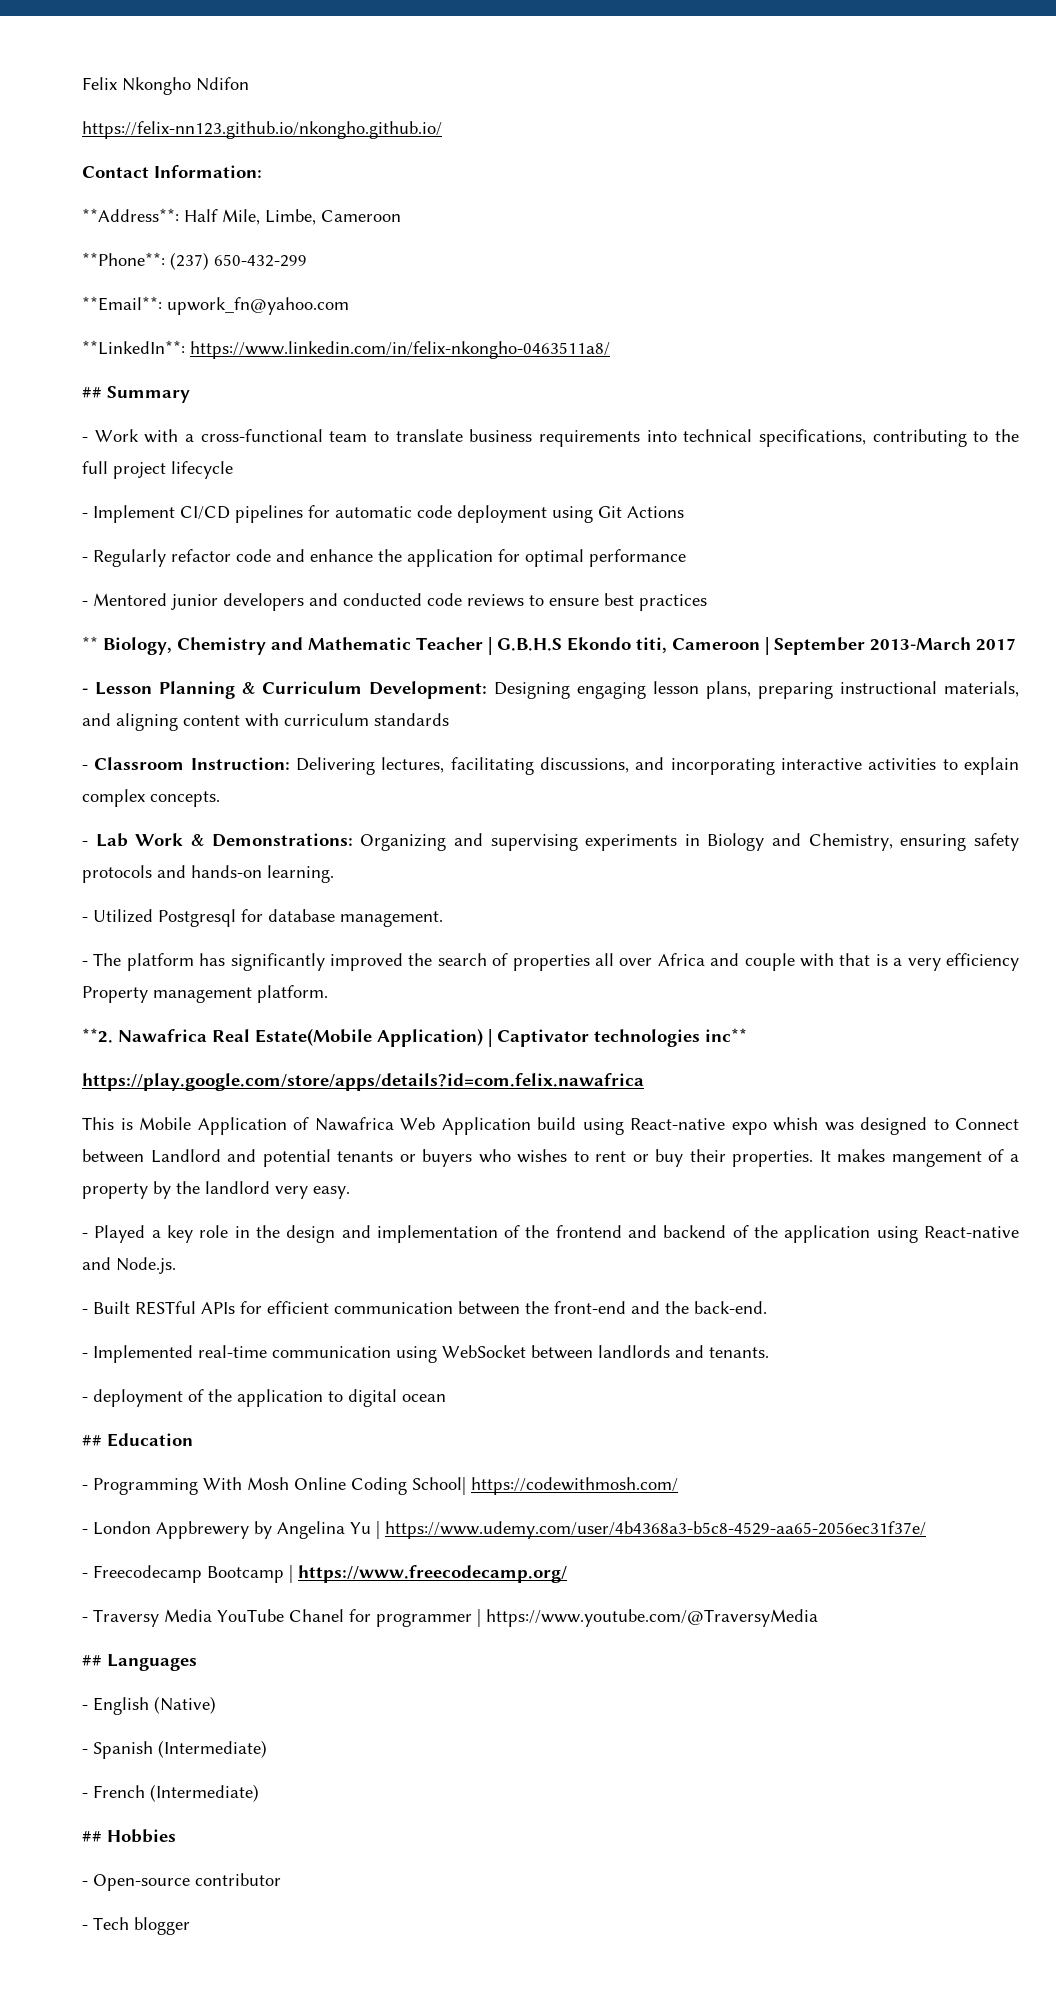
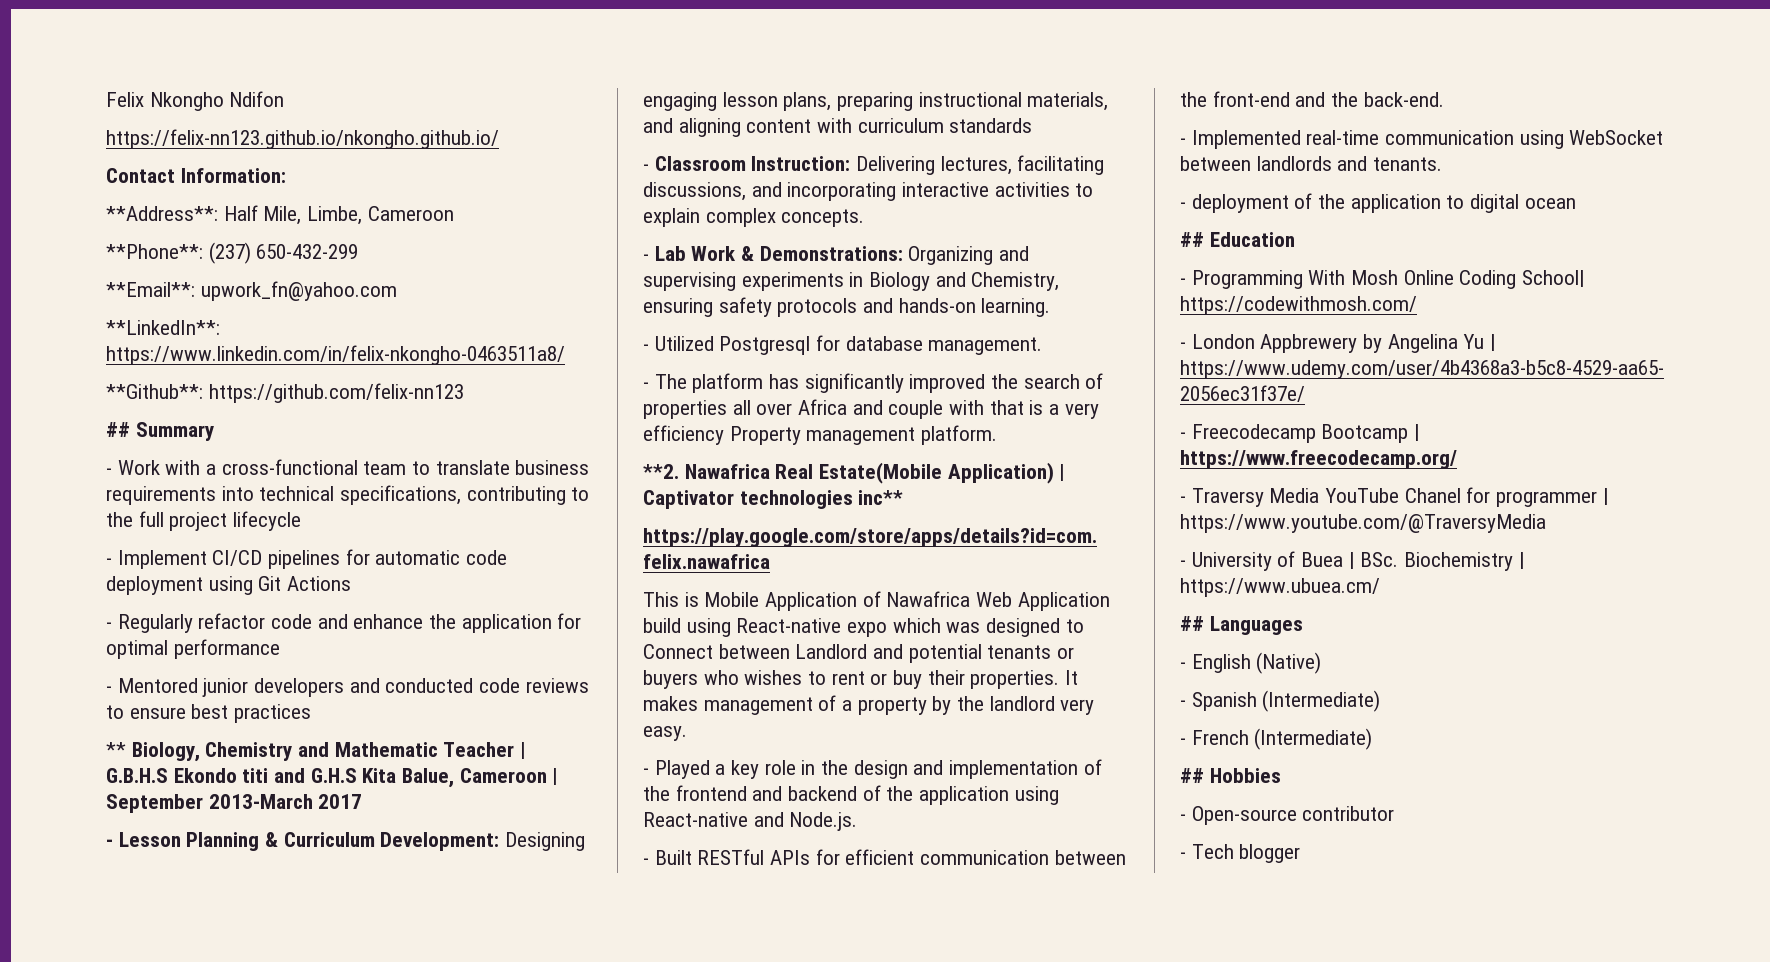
+ **Github**: https://github.com/felix-nn123
- ** Biology, Chemistry and Mathematic Teacher | G.B.H.S Ekondo titi, Cameroon | September 2013-March 2017
+ ** Biology, Chemistry and Mathematic Teacher | G.B.H.S Ekondo titi and G.H.S Kita Balue, Cameroon | September 2013-March 2017
- This is Mobile Application of Nawafrica Web Application build using React-native expo whish was designed to Connect between Landlord and potential tenants or buyers who wishes to rent or buy their properties.
+ This is Mobile Application of Nawafrica Web Application build using React-native expo which was designed to Connect between Landlord and potential tenants or buyers who wishes to rent or buy their properties.
- It makes mangement of a property by the landlord very easy.
+ It makes management of a property by the landlord very easy.
+ - University of Buea | BSc. Biochemistry | https://www.ubuea.cm/

